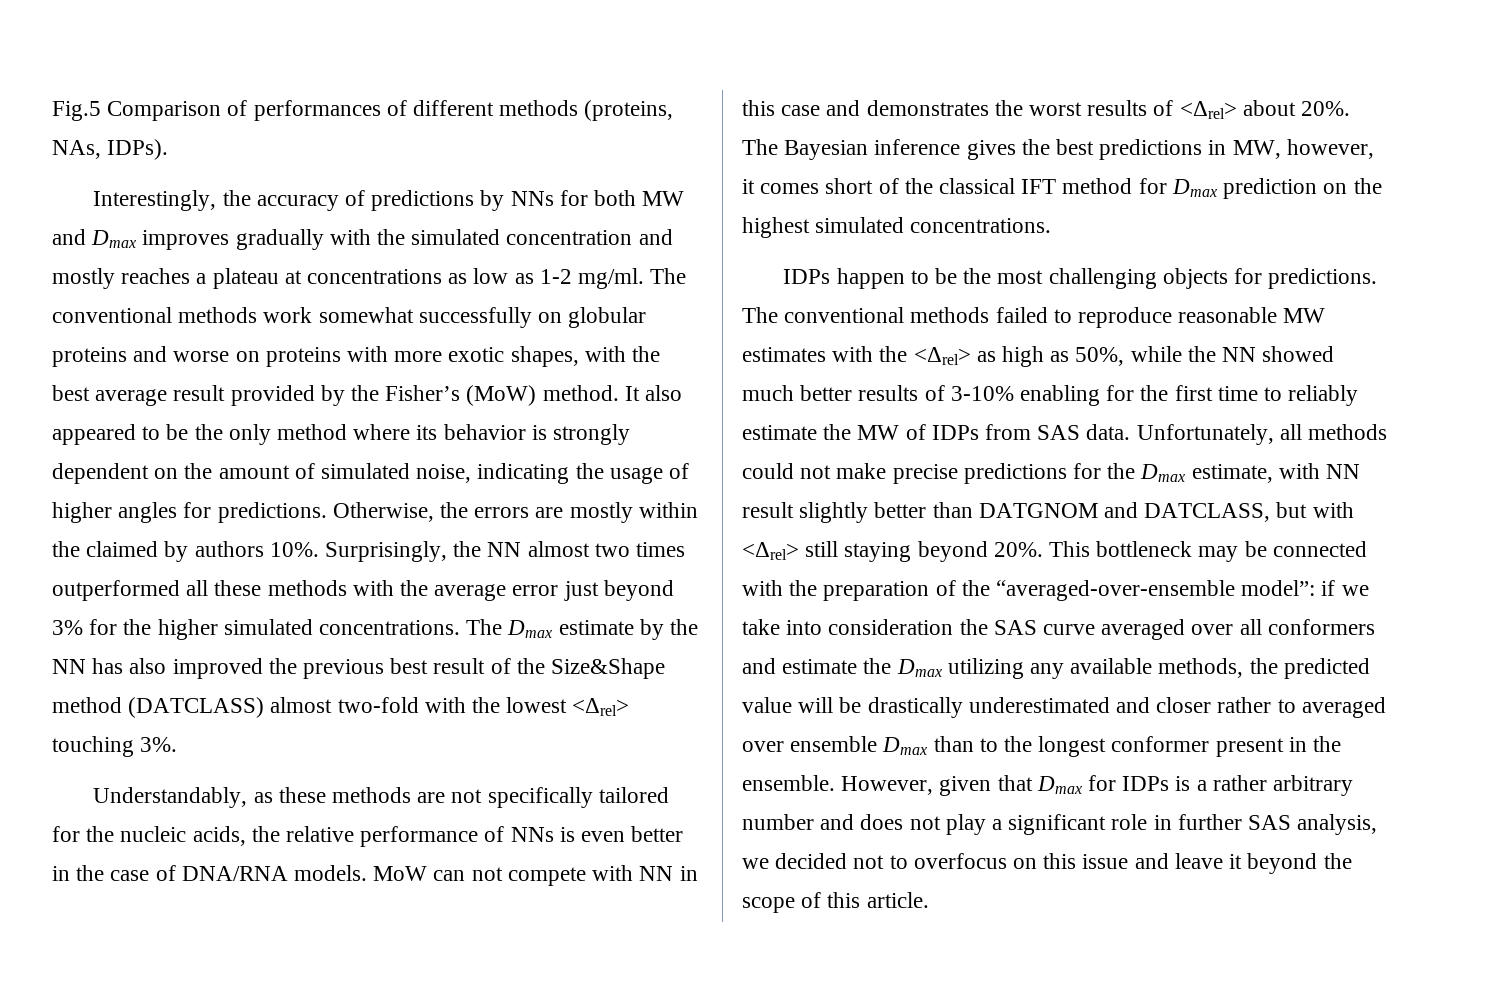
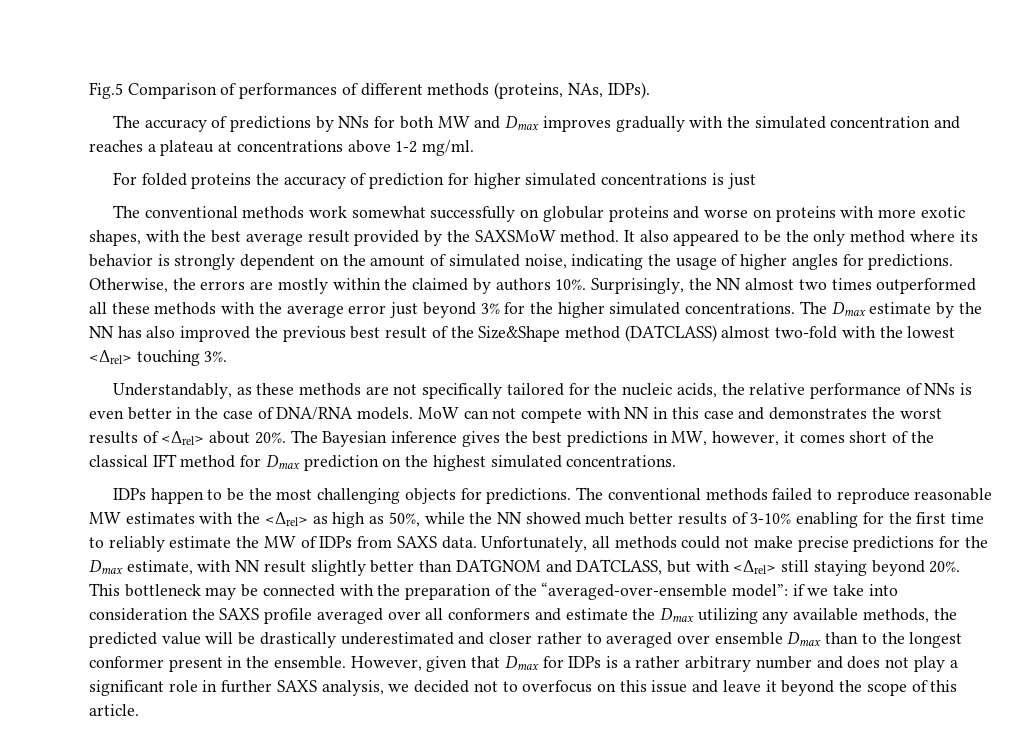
- Interestingly, the accuracy of predictions by NNs for both MW and Dmax improves gradually with the simulated concentration and mostly reaches a plateau at concentrations as low as 1-2 mg/ml. The conventional methods work somewhat successfully on globular proteins and worse on proteins with more exotic shapes, with the best average result provided by the Fisher’s (MoW) method.
+ The accuracy of predictions by NNs for both MW and Dmax improves gradually with the simulated concentration and reaches a plateau at concentrations above 1-2 mg/ml.
+ For folded proteins the accuracy of prediction for higher simulated concentrations is just
+ The conventional methods work somewhat successfully on globular proteins and worse on proteins with more exotic shapes, with the best average result provided by the SAXSMoW method.
- The conventional methods failed to reproduce reasonable MW estimates with the <Δrel> as high as 50%, while the NN showed much better results of 3-10% enabling for the first time to reliably estimate the MW of IDPs from SAS data.
+ The conventional methods failed to reproduce reasonable MW estimates with the <Δrel> as high as 50%, while the NN showed much better results of 3-10% enabling for the first time to reliably estimate the MW of IDPs from SAXS data.
- This bottleneck may be connected with the preparation of the “averaged-over-ensemble model”: if we take into consideration the SAS curve averaged over all conformers and estimate the Dmax utilizing any available methods, the predicted value will be drastically underestimated and closer rather to averaged over ensemble Dmax than to the longest conformer present in the ensemble.
+ This bottleneck may be connected with the preparation of the “averaged-over-ensemble model”: if we take into consideration the SAXS profile averaged over all conformers and estimate the Dmax utilizing any available methods, the predicted value will be drastically underestimated and closer rather to averaged over ensemble Dmax than to the longest conformer present in the ensemble.
- However, given that Dmax for IDPs is a rather arbitrary number and does not play a significant role in further SAS analysis, we decided not to overfocus on this issue and leave it beyond the scope of this article.
+ However, given that Dmax for IDPs is a rather arbitrary number and does not play a significant role in further SAXS analysis, we decided not to overfocus on this issue and leave it beyond the scope of this article.

